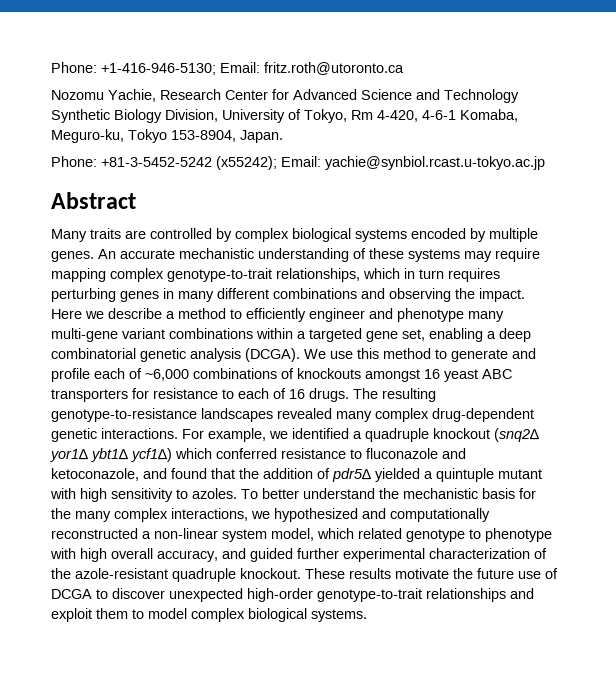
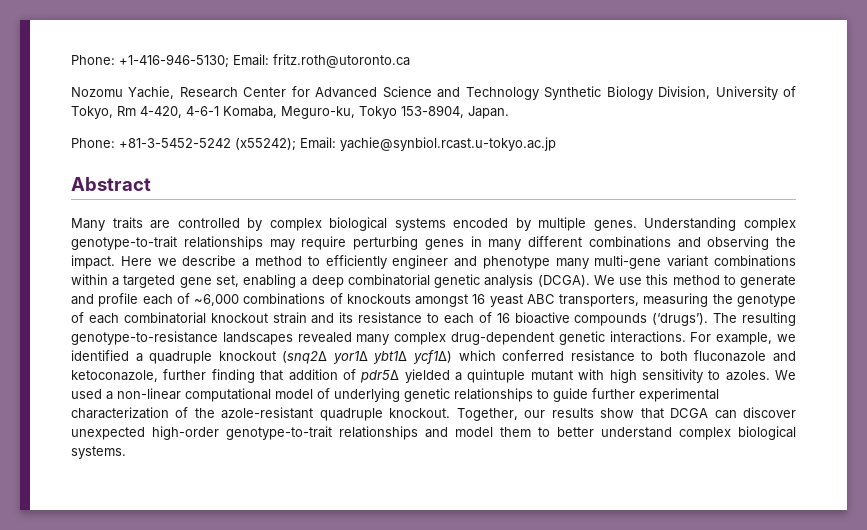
- An accurate mechanistic understanding of these systems may require mapping complex genotype-to-trait relationships, which in turn requires perturbing genes in many different combinations and observing the impact.
+ Understanding complex genotype-to-trait relationships may require perturbing genes in many different combinations and observing the impact.
- We use this method to generate and profile each of ~6,000 combinations of knockouts amongst 16 yeast ABC transporters for resistance to each of 16 drugs.
+ We use this method to generate and profile each of ~6,000 combinations of knockouts amongst 16 yeast ABC transporters, measuring the genotype of each combinatorial knockout strain and its resistance to each of 16 bioactive compounds (‘drugs’).
- For example, we identified a quadruple knockout (snq2∆ yor1∆ ybt1∆ ycf1∆) which conferred resistance to fluconazole and ketoconazole, and found that the addition of pdr5∆ yielded a quintuple mutant with high sensitivity to azoles.
+ For example, we identified a quadruple knockout (snq2∆ yor1∆ ybt1∆ ycf1∆) which conferred resistance to both fluconazole and ketoconazole, further finding that addition of pdr5∆ yielded a quintuple mutant with high sensitivity to azoles.
- To better understand the mechanistic basis for the many complex interactions, we hypothesized and computationally reconstructed a non-linear system model, which related genotype to phenotype with high overall accuracy, and guided further experimental characterization of the azole-resistant quadruple knockout.
+ We used a non-linear computational model of underlying genetic relationships to guide further experimental characterization of the azole-resistant quadruple knockout.
- These results motivate the future use of DCGA to discover unexpected high-order genotype-to-trait relationships and exploit them to model complex biological systems.
+ Together, our results show that DCGA can discover unexpected high-order genotype-to-trait relationships and model them to better understand complex biological systems.

